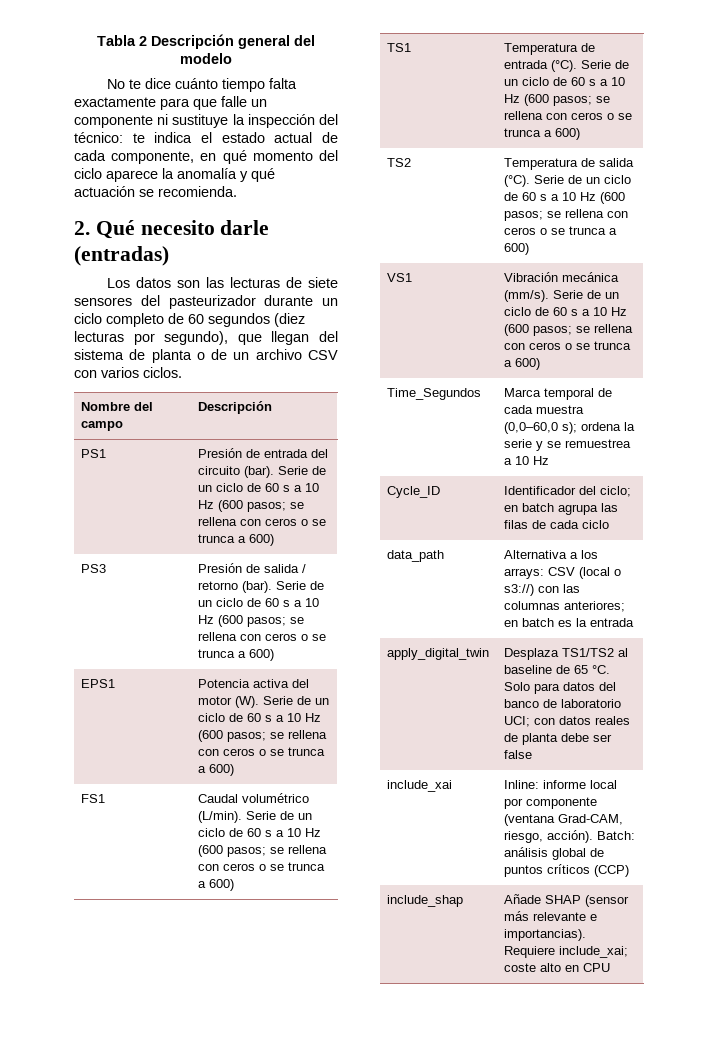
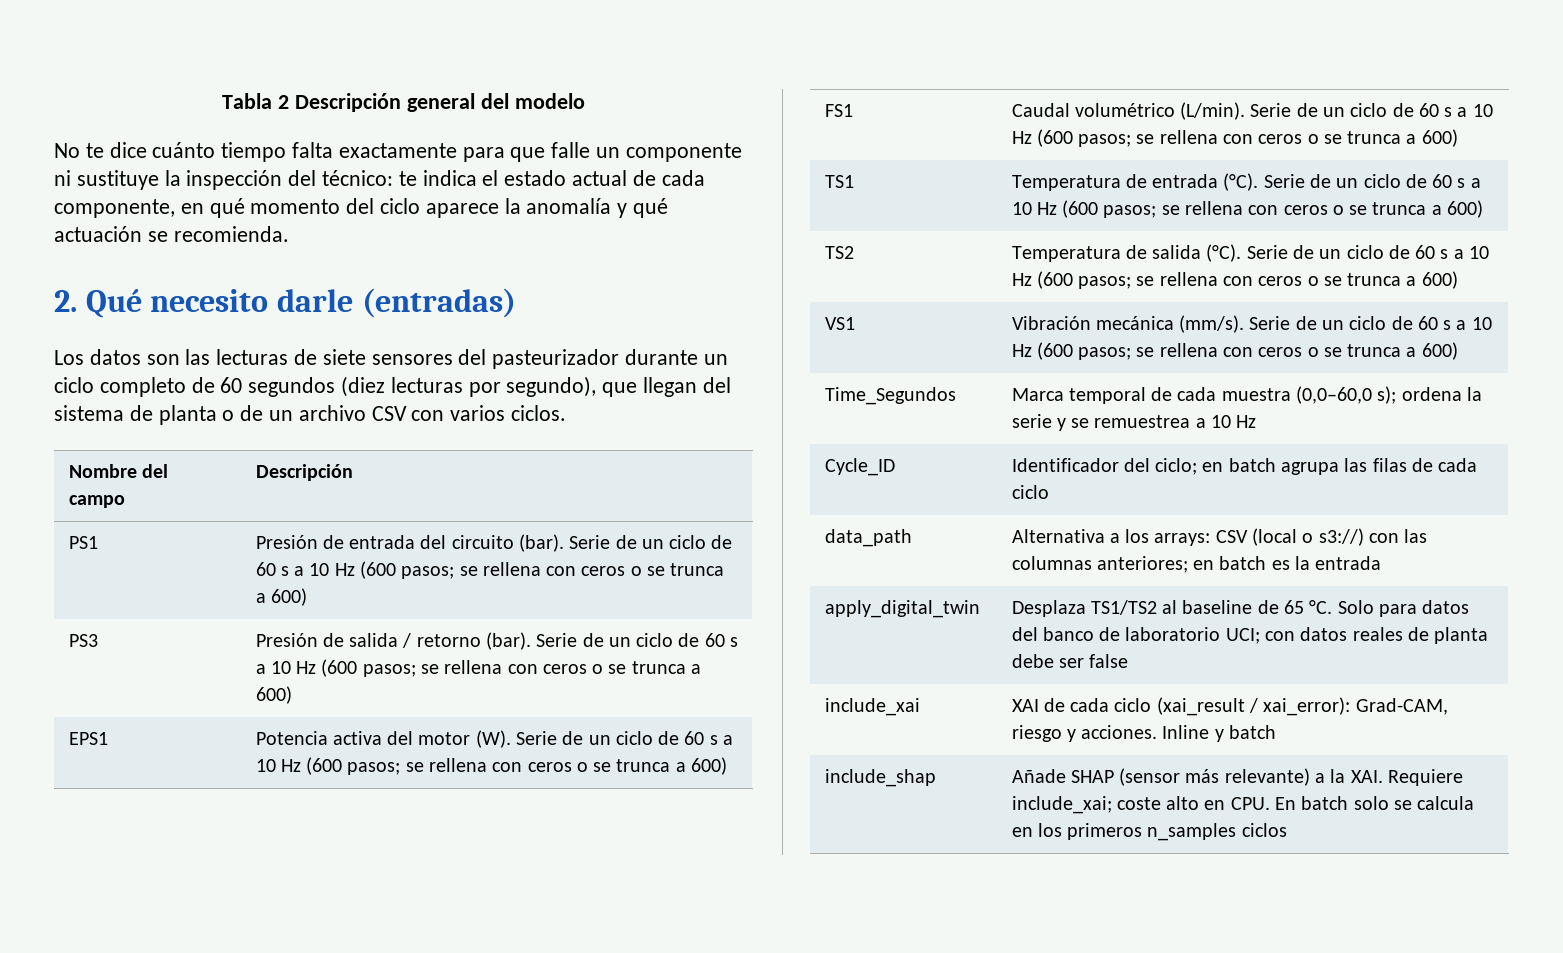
- include_xai | Inline: informe local por componente (ventana Grad-CAM, riesgo, acción). Batch: análisis global de puntos críticos (CCP)
+ include_xai | XAI de cada ciclo (xai_result / xai_error): Grad-CAM, riesgo y acciones. Inline y batch
- include_shap | Añade SHAP (sensor más relevante e importancias). Requiere include_xai; coste alto en CPU
+ include_shap | Añade SHAP (sensor más relevante) a la XAI. Requiere include_xai; coste alto en CPU. En batch solo se calcula en los primeros n_samples ciclos

